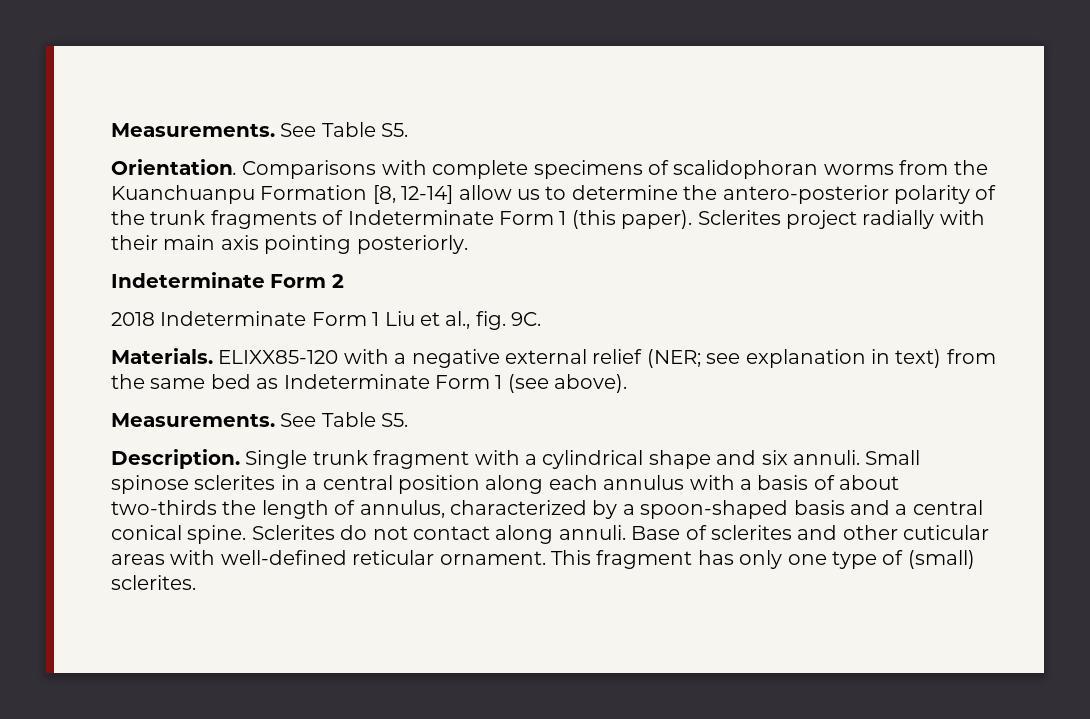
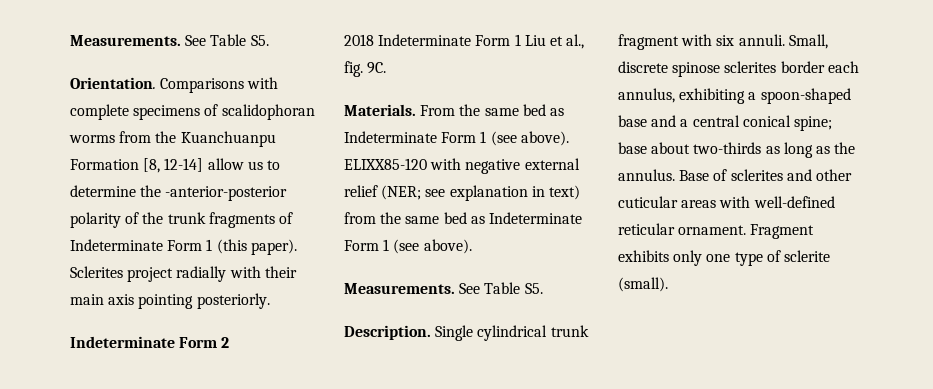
- Comparisons with complete specimens of scalidophoran worms from the Kuanchuanpu Formation [8, 12-14] allow us to determine the antero-posterior polarity of the trunk fragments of Indeterminate Form 1 (this paper).
+ Comparisons with complete specimens of scalidophoran worms from the Kuanchuanpu Formation [8, 12-14] allow us to determine the -anterior-posterior polarity of the trunk fragments of Indeterminate Form 1 (this paper).
+ From the same bed as Indeterminate Form 1 (see above).
- ELIXX85-120 with a negative external relief (NER; see explanation in text) from the same bed as Indeterminate Form 1 (see above).
+ ELIXX85-120 with negative external relief (NER; see explanation in text) from the same bed as Indeterminate Form 1 (see above).
- Single trunk fragment with a cylindrical shape and six annuli. Small spinose sclerites in a central position along each annulus with a basis of about two-thirds the length of annulus, characterized by a spoon-shaped basis and a central conical spine. Sclerites do not contact along annuli.
+ Single cylindrical trunk fragment with six annuli. Small, discrete spinose sclerites border each annulus, exhibiting a spoon-shaped base and a central conical spine; base about two-thirds as long as the annulus.
- This fragment has only one type of (small) sclerites.
+ Fragment exhibits only one type of sclerite (small).

